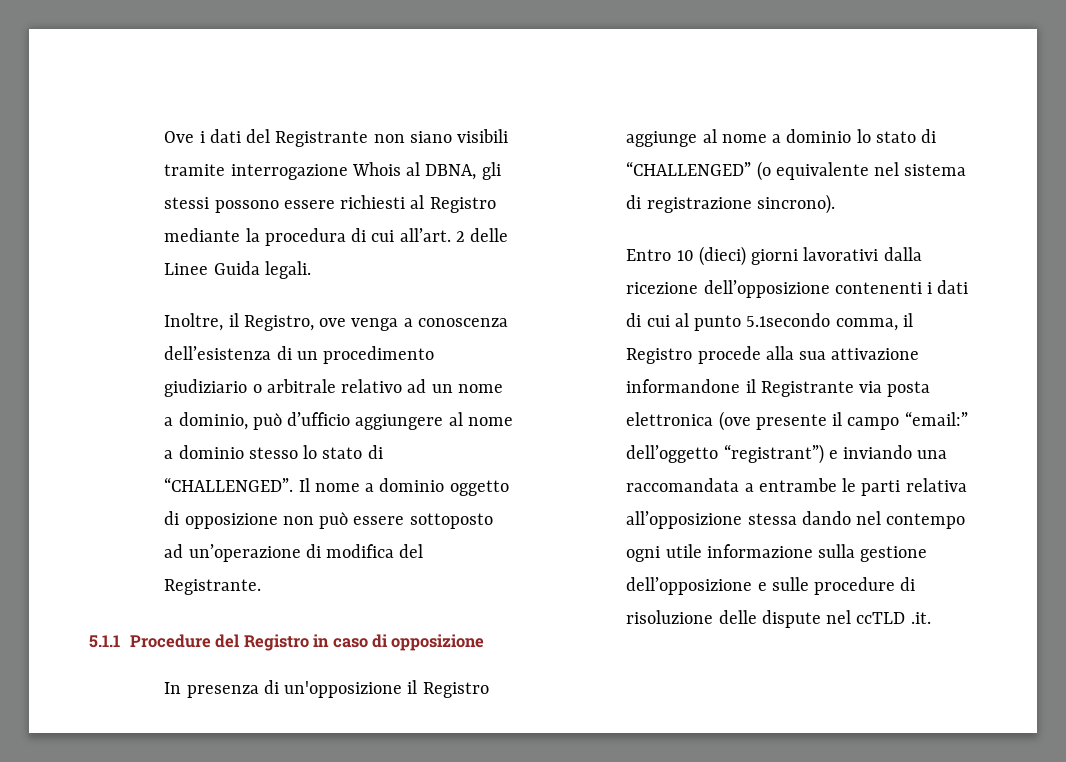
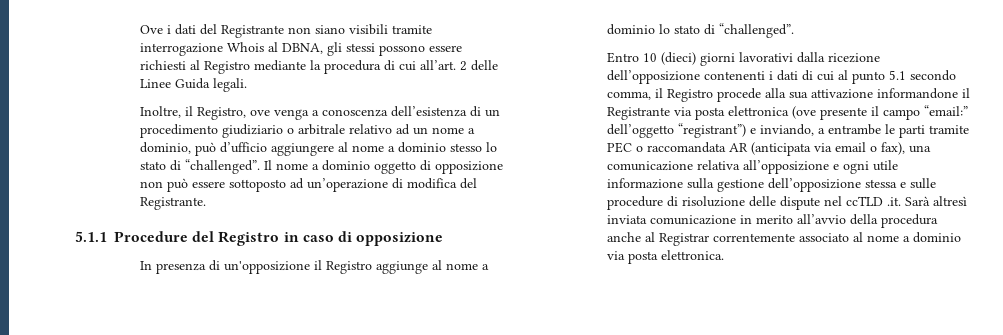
- Inoltre, il Registro, ove venga a conoscenza dell’esistenza di un procedimento giudiziario o arbitrale relativo ad un nome a dominio, può d’ufficio aggiungere al nome a dominio stesso lo stato di “CHALLENGED”.
+ Inoltre, il Registro, ove venga a conoscenza dell’esistenza di un procedimento giudiziario o arbitrale relativo ad un nome a dominio, può d’ufficio aggiungere al nome a dominio stesso lo stato di “challenged”.
- In presenza di un'opposizione il Registro aggiunge al nome a dominio lo stato di “CHALLENGED” (o equivalente nel sistema di registrazione sincrono).
+ In presenza di un'opposizione il Registro aggiunge al nome a dominio lo stato di “challenged”.
- Entro 10 (dieci) giorni lavorativi dalla ricezione dell’opposizione contenenti i dati di cui al punto 5.1secondo comma, il Registro procede alla sua attivazione informandone il Registrante via posta elettronica (ove presente il campo “email:” dell’oggetto “registrant”) e inviando una raccomandata a entrambe le parti relativa all’opposizione stessa dando nel contempo ogni utile informazione sulla gestione dell’opposizione e sulle procedure di risoluzione delle dispute nel ccTLD .it.
+ Entro 10 (dieci) giorni lavorativi dalla ricezione dell’opposizione contenenti i dati di cui al punto 5.1 secondo comma, il Registro procede alla sua attivazione informandone il Registrante via posta elettronica (ove presente il campo “email:” dell’oggetto “registrant”) e inviando, a entrambe le parti tramite PEC o raccomandata AR (anticipata via email o fax), una comunicazione relativa all’opposizione e ogni utile informazione sulla gestione dell’opposizione stessa e sulle procedure di risoluzione delle dispute nel ccTLD .it. Sarà altresì inviata comunicazione in merito all’avvio della procedura anche al Registrar correntemente associato al nome a dominio via posta elettronica.

